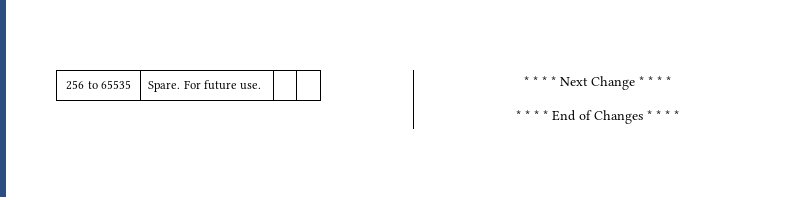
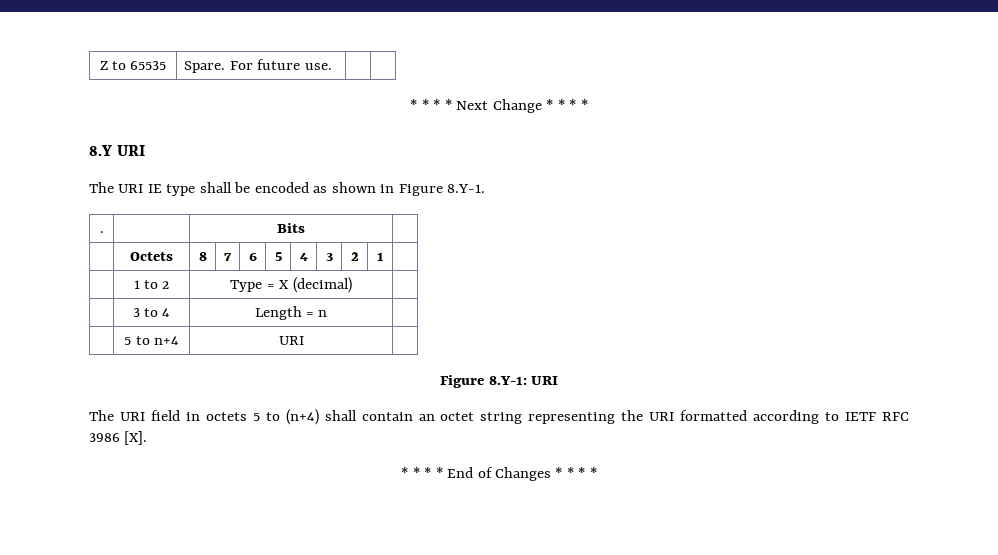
- 256 to 65535 | Spare. For future use. | |
+ Z to 65535 | Spare. For future use. | |
+ 8.Y URI
+ The URI IE type shall be encoded as shown in Figure 8.Y-1.
+ . | | Bits |
+ | Octets | 8 | 7 | 6 | 5 | 4 | 3 | 2 | 1 |
+ | 1 to 2 | Type = X (decimal) |
+ | 3 to 4 | Length = n |
+ | 5 to n+4 | URI |
+ Figure 8.Y-1: URI
+ The URI field in octets 5 to (n+4) shall contain an octet string representing the URI formatted according to IETF RFC 3986 [X].

